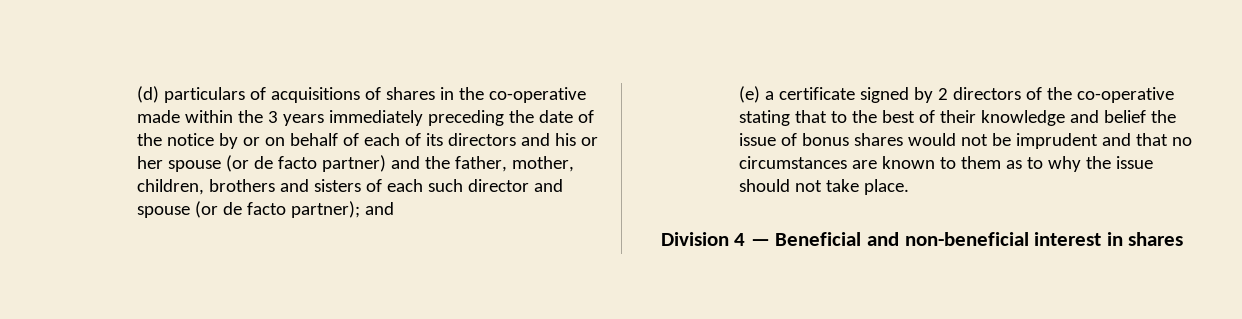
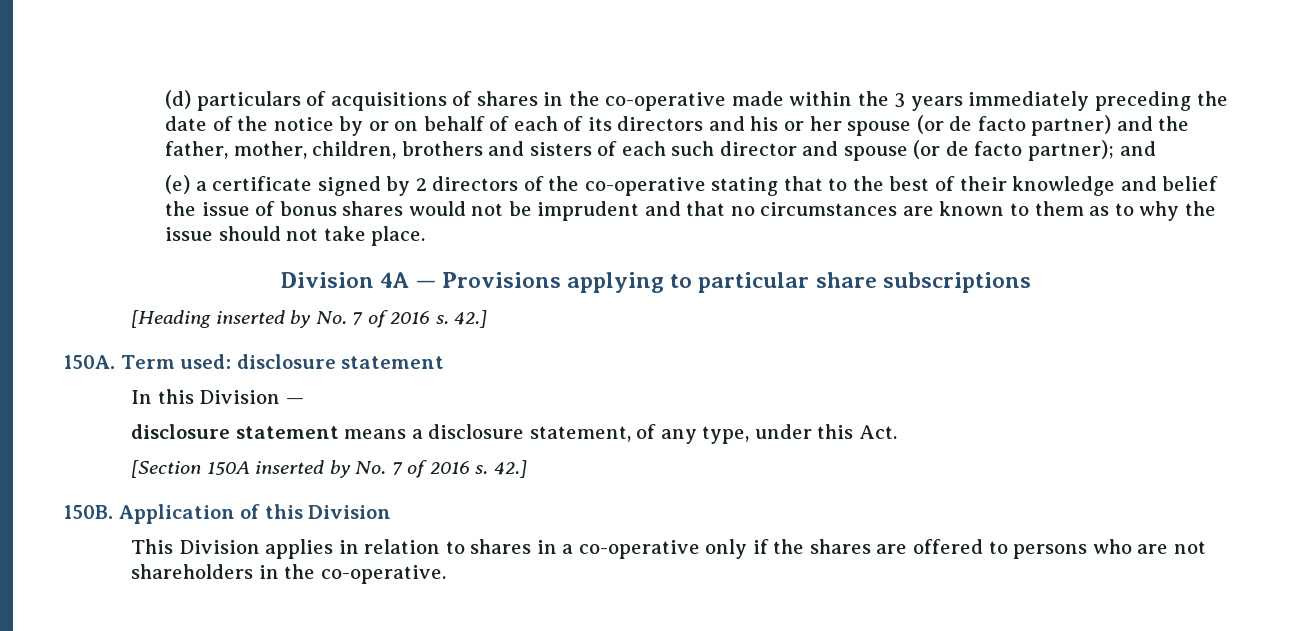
- Division 4 — Beneficial and non-beneficial interest in shares
+ Division 4A — Provisions applying to particular share subscriptions
+ [Heading inserted by No. 7 of 2016 s. 42.]
+ 150A. Term used: disclosure statement
+ In this Division —
+ disclosure statement means a disclosure statement, of any type, under this Act.
+ [Section 150A inserted by No. 7 of 2016 s. 42.]
+ 150B. Application of this Division
+ This Division applies in relation to shares in a co-operative only if the shares are offered to persons who are not shareholders in the co-operative.

